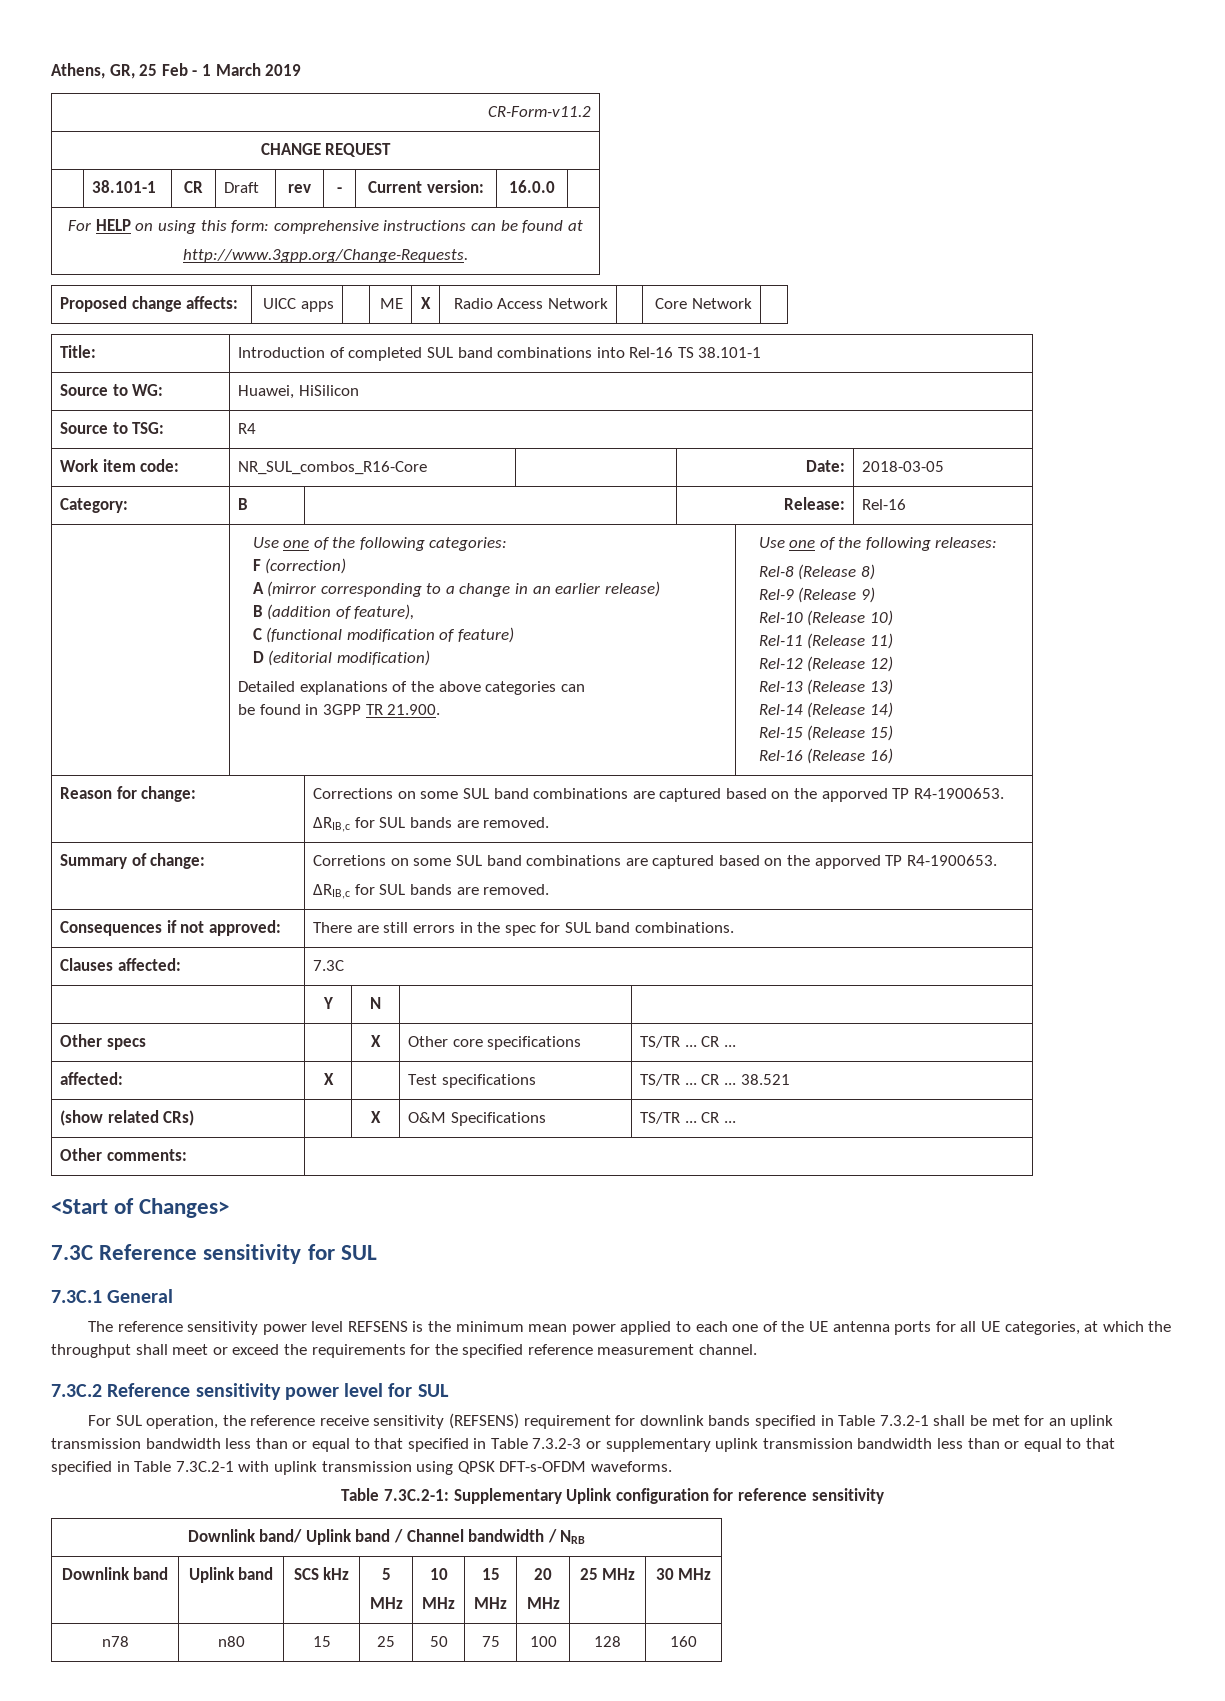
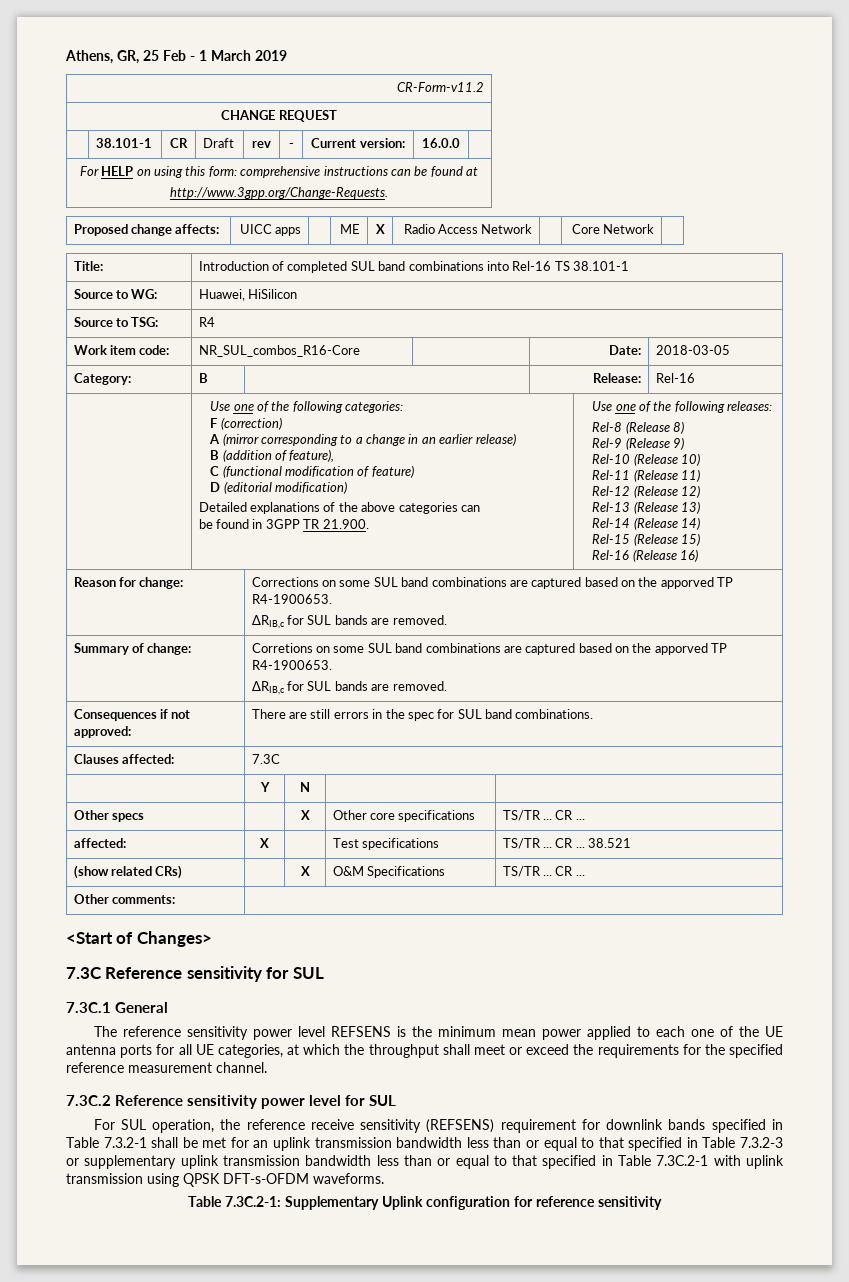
- Downlink band/ Uplink band / Channel bandwidth / NRB
- Downlink band | Uplink band | SCS kHz | 5
- MHz | 10
- MHz | 15
- MHz | 20
- MHz | 25 MHz | 30 MHz
- n78 | n80 | 15 | 25 | 50 | 75 | 100 | 128 | 160

